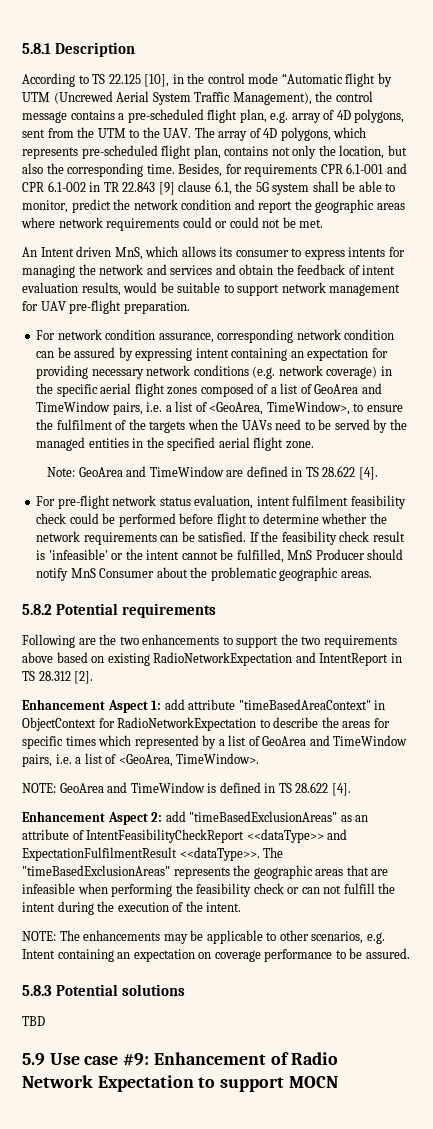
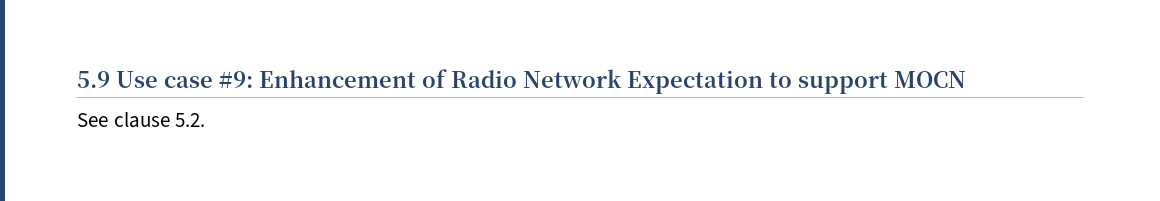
- 5.8.1 Description
- According to TS 22.125 [10], in the control mode “Automatic flight by UTM (Uncrewed Aerial System Traffic Management), the control message contains a pre-scheduled flight plan, e.g. array of 4D polygons, sent from the UTM to the UAV. The array of 4D polygons, which represents pre-scheduled flight plan, contains not only the location, but also the corresponding time. Besides, for requirements CPR 6.1-001 and CPR 6.1-002 in TR 22.843 [9] clause 6.1, the 5G system shall be able to monitor, predict the network condition and report the geographic areas where network requirements could or could not be met.
- An Intent driven MnS, which allows its consumer to express intents for managing the network and services and obtain the feedback of intent evaluation results, would be suitable to support network management for UAV pre-flight preparation.
- For network condition assurance, corresponding network condition can be assured by expressing intent containing an expectation for providing necessary network conditions (e.g. network coverage) in the specific aerial flight zones composed of a list of GeoArea and TimeWindow pairs, i.e. a list of <GeoArea, TimeWindow>, to ensure the fulfilment of the targets when the UAVs need to be served by the managed entities in the specified aerial flight zone.
- Note: GeoArea and TimeWindow are defined in TS 28.622 [4].
- For pre-flight network status evaluation, intent fulfilment feasibility check could be performed before flight to determine whether the network requirements can be satisfied. If the feasibility check result is 'infeasible' or the intent cannot be fulfilled, MnS Producer should notify MnS Consumer about the problematic geographic areas.
- 5.8.2 Potential requirements
- Following are the two enhancements to support the two requirements above based on existing RadioNetworkExpectation and IntentReport in TS 28.312 [2].
- Enhancement Aspect 1: add attribute "timeBasedAreaContext" in ObjectContext for RadioNetworkExpectation to describe the areas for specific times which represented by a list of GeoArea and TimeWindow pairs, i.e. a list of <GeoArea, TimeWindow>.
- NOTE: GeoArea and TimeWindow is defined in TS 28.622 [4].
- Enhancement Aspect 2: add "timeBasedExclusionAreas" as an attribute of IntentFeasibilityCheckReport <<dataType>> and ExpectationFulfilmentResult <<dataType>>. The "timeBasedExclusionAreas" represents the geographic areas that are infeasible when performing the feasibility check or can not fulfill the intent during the execution of the intent.
- NOTE: The enhancements may be applicable to other scenarios, e.g. Intent containing an expectation on coverage performance to be assured.
- 5.8.3 Potential solutions
- TBD
+ See clause 5.2.

